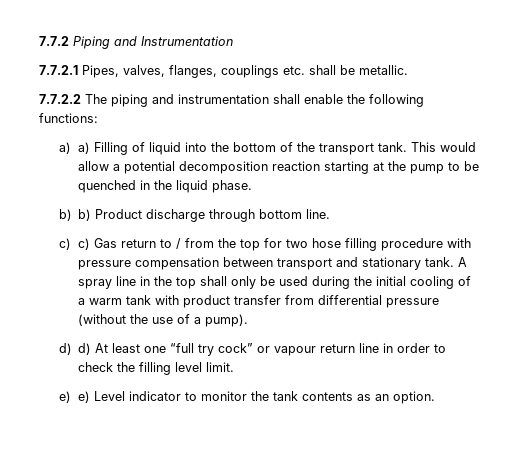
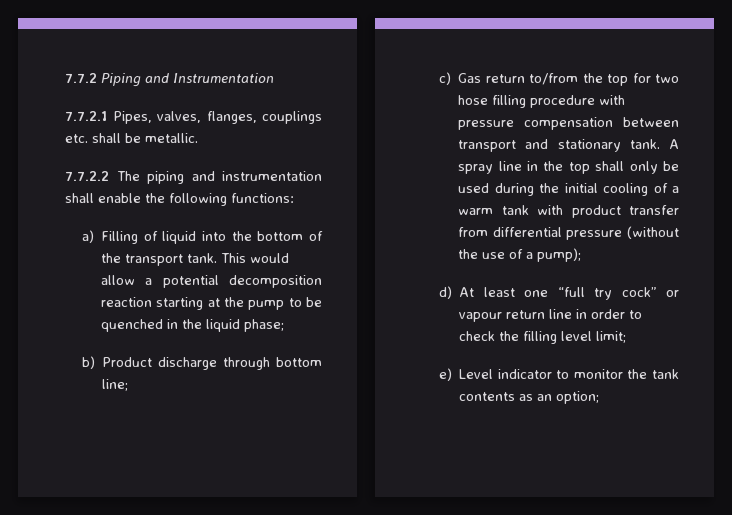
- a) a) Filling of liquid into the bottom of the transport tank.
+ a) Filling of liquid into the bottom of the transport tank.
- This would allow a potential decomposition reaction starting at the pump to be quenched in the liquid phase.
- b) b) Product discharge through bottom line.
- c) c) Gas return to / from the top for two hose filling procedure with pressure compensation between transport and stationary tank.
+ This would allow a potential decomposition reaction starting at the pump to be quenched in the liquid phase;
+ b) Product discharge through bottom line;
+ c) Gas return to/from the top for two hose filling procedure with pressure compensation between transport and stationary tank.
- A spray line in the top shall only be used during the initial cooling of a warm tank with product transfer from differential pressure (without the use of a pump).
- d) d) At least one “full try cock” or vapour return line in order to check the filling level limit.
- e) e) Level indicator to monitor the tank contents as an option.
+ A spray line in the top shall only be used during the initial cooling of a warm tank with product transfer from differential pressure (without the use of a pump);
+ d) At least one “full try cock” or vapour return line in order to check the filling level limit;
+ e) Level indicator to monitor the tank contents as an option;

